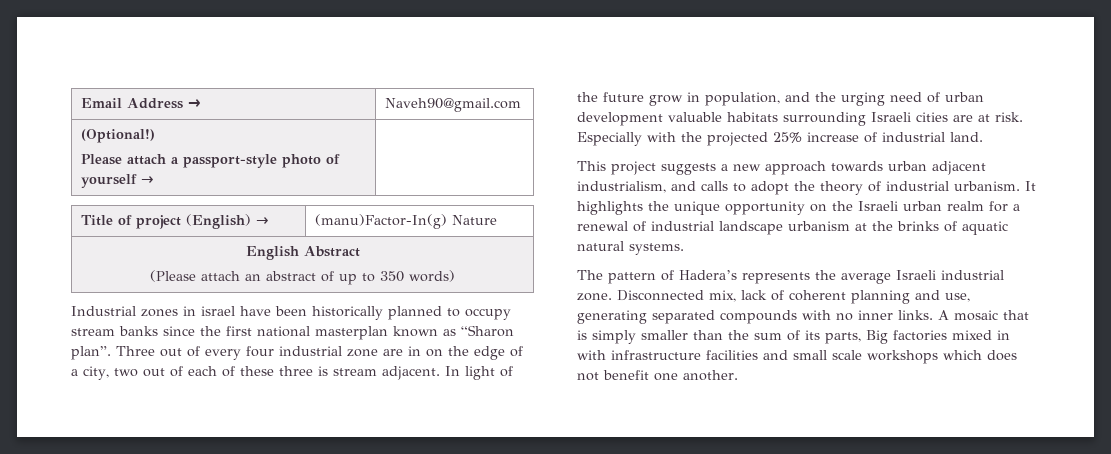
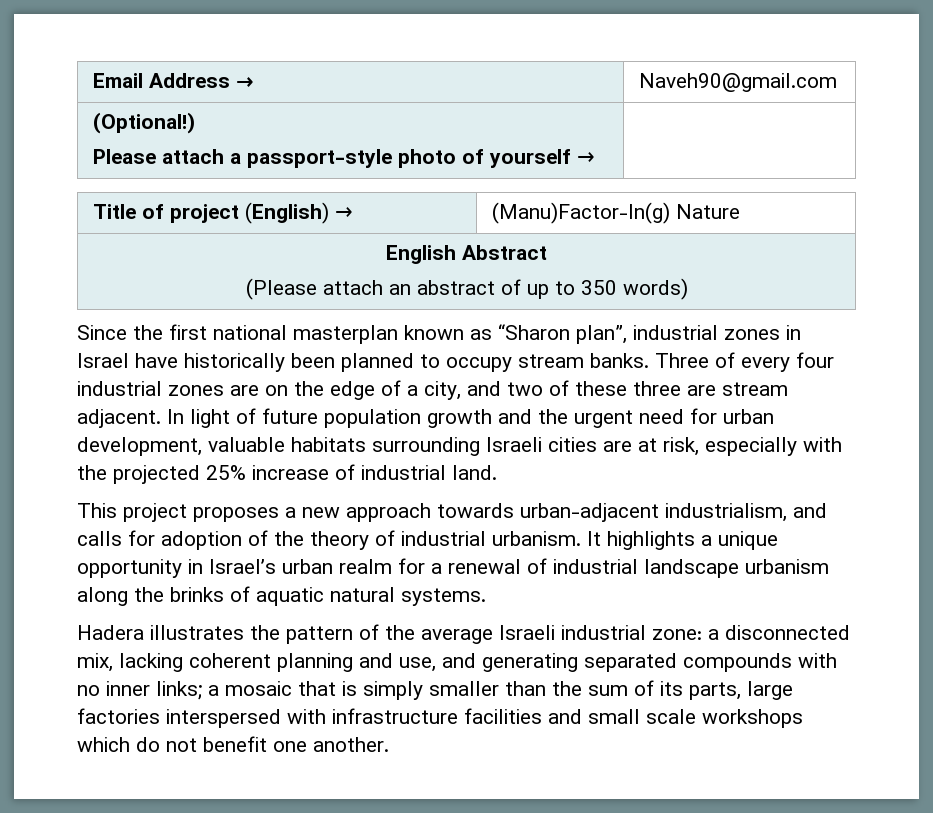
- Title of project (English) → | (manu)Factor-In(g) Nature
+ Title of project (English) → | (Manu)Factor-In(g) Nature
- Industrial zones in israel have been historically planned to occupy stream banks since the first national masterplan known as “Sharon plan”. Three out of every four industrial zone are in on the edge of a city, two out of each of these three is stream adjacent.
+ Since the first national masterplan known as “Sharon plan”, industrial zones in Israel have historically been planned to occupy stream banks. Three of every four industrial zones are on the edge of a city, and two of these three are stream adjacent.
- In light of the future grow in population, and the urging need of urban development valuable habitats surrounding Israeli cities are at risk. Especially with the projected 25% increase of industrial land.
+ In light of future population growth and the urgent need for urban development, valuable habitats surrounding Israeli cities are at risk, especially with the projected 25% increase of industrial land.
- This project suggests a new approach towards urban adjacent industrialism, and calls to adopt the theory of industrial urbanism.
+ This project proposes a new approach towards urban-adjacent industrialism, and calls for adoption of the theory of industrial urbanism.
- It highlights the unique opportunity on the Israeli urban realm for a renewal of industrial landscape urbanism at the brinks of aquatic natural systems.
+ It highlights a unique opportunity in Israel’s urban realm for a renewal of industrial landscape urbanism along the brinks of aquatic natural systems.
- The pattern of Hadera’s represents the average Israeli industrial zone. Disconnected mix, lack of coherent planning and use, generating separated compounds with no inner links. A mosaic that is simply smaller than the sum of its parts, Big factories mixed in with infrastructure facilities and small scale workshops which does not benefit one another.
+ Hadera illustrates the pattern of the average Israeli industrial zone: a disconnected mix, lacking coherent planning and use, and generating separated compounds with no inner links; a mosaic that is simply smaller than the sum of its parts, large factories interspersed with infrastructure facilities and small scale workshops which do not benefit one another.

